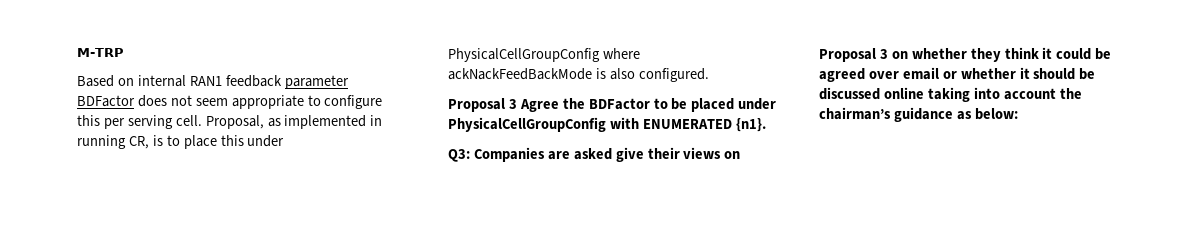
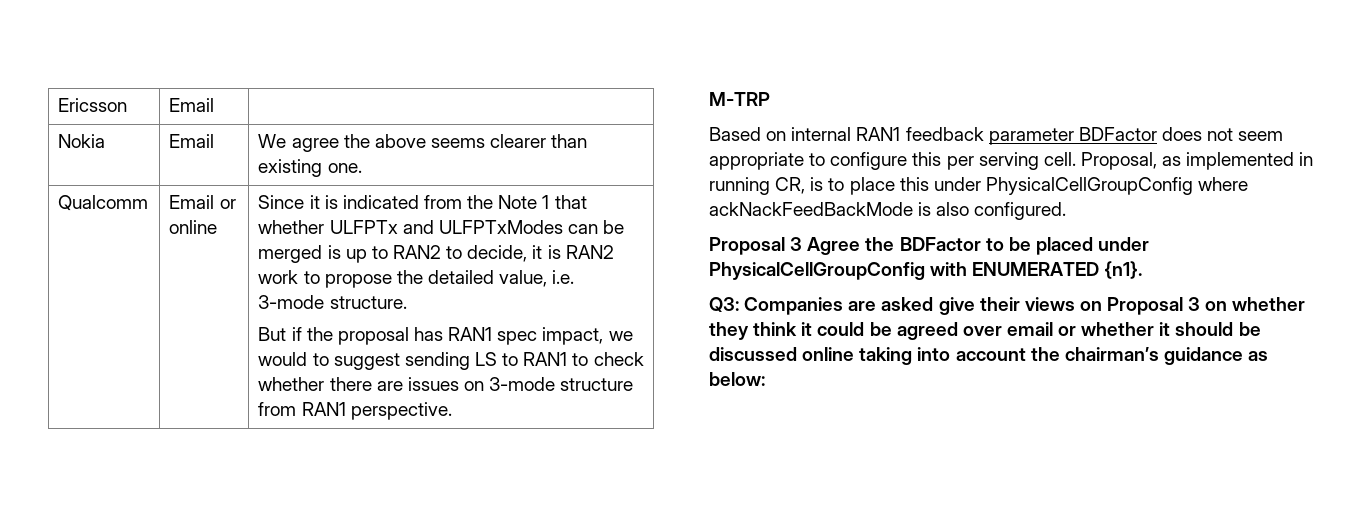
+ Ericsson | Email |
+ Nokia | Email | We agree the above seems clearer than existing one.
+ Qualcomm | Email or online | Since it is indicated from the Note 1 that whether ULFPTx and ULFPTxModes can be merged is up to RAN2 to decide, it is RAN2 work to propose the detailed value, i.e. 3-mode structure.
+ But if the proposal has RAN1 spec impact, we would to suggest sending LS to RAN1 to check whether there are issues on 3-mode structure from RAN1 perspective.

